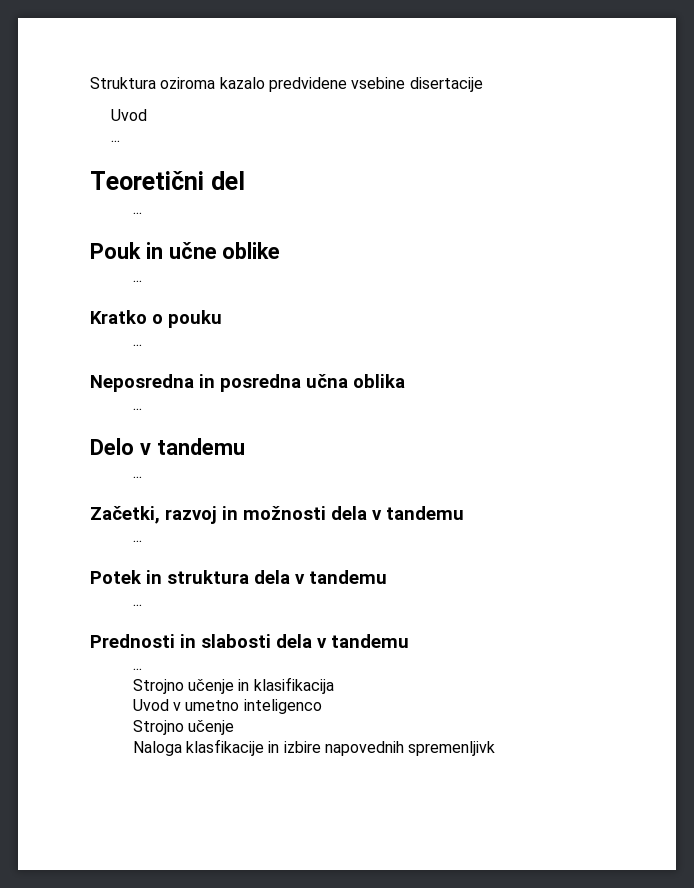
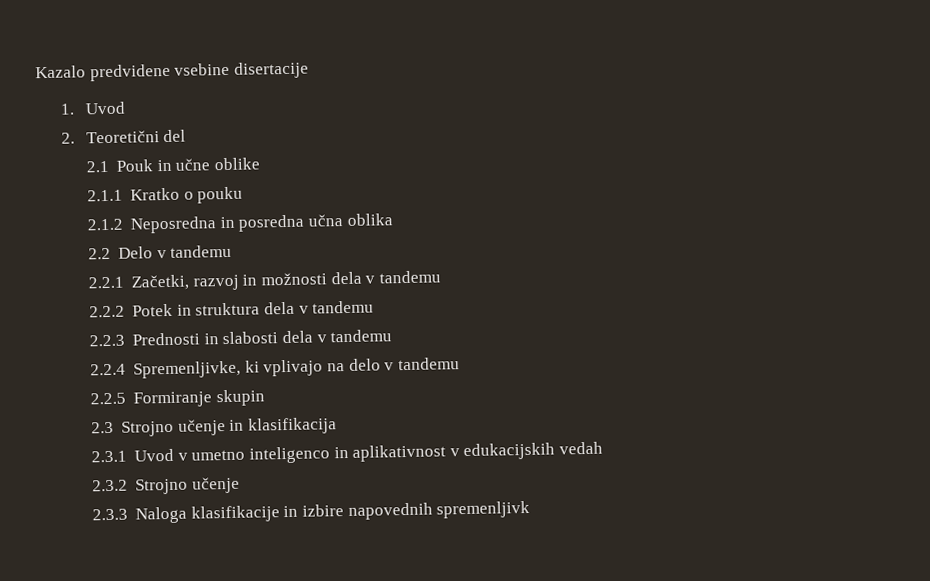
- Struktura oziroma kazalo predvidene vsebine disertacije
- Uvod
- ...
- Teoretični del
- ...
- Pouk in učne oblike
- ...
- Kratko o pouku
- ...
- Neposredna in posredna učna oblika
- ...
- Delo v tandemu
- ...
- Začetki, razvoj in možnosti dela v tandemu
- ...
- Potek in struktura dela v tandemu
- ...
- Prednosti in slabosti dela v tandemu
- ...
- Strojno učenje in klasifikacija
+ Kazalo predvidene vsebine disertacije
+ 1. Uvod
+ 2. Teoretični del
+ 2.1 Pouk in učne oblike
+ 2.1.1 Kratko o pouku
+ 2.1.2 Neposredna in posredna učna oblika
+ 2.2 Delo v tandemu
+ 2.2.1 Začetki, razvoj in možnosti dela v tandemu
+ 2.2.2 Potek in struktura dela v tandemu
+ 2.2.3 Prednosti in slabosti dela v tandemu
+ 2.2.4 Spremenljivke, ki vplivajo na delo v tandemu
+ 2.2.5 Formiranje skupin
+ 2.3 Strojno učenje in klasifikacija
- Uvod v umetno inteligenco
- Strojno učenje
+ 2.3.1 Uvod v umetno inteligenco in aplikativnost v edukacijskih vedah
+ 2.3.2 Strojno učenje
- Naloga klasfikacije in izbire napovednih spremenljivk
+ 2.3.3 Naloga klasifikacije in izbire napovednih spremenljivk

